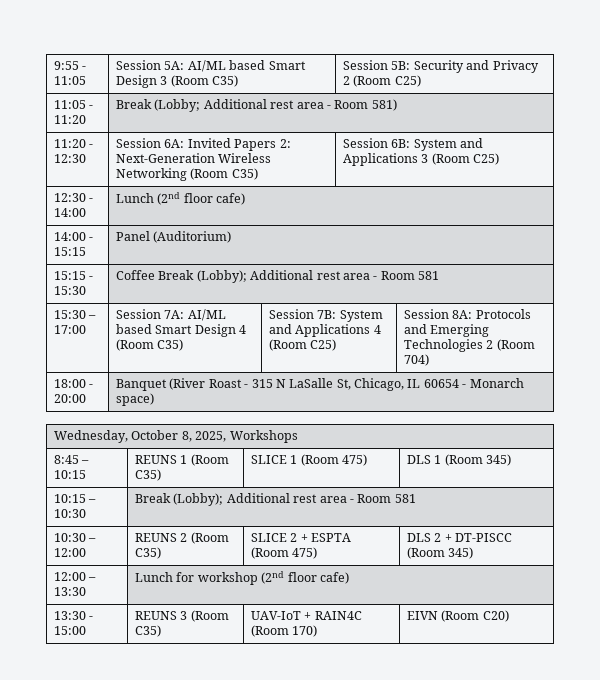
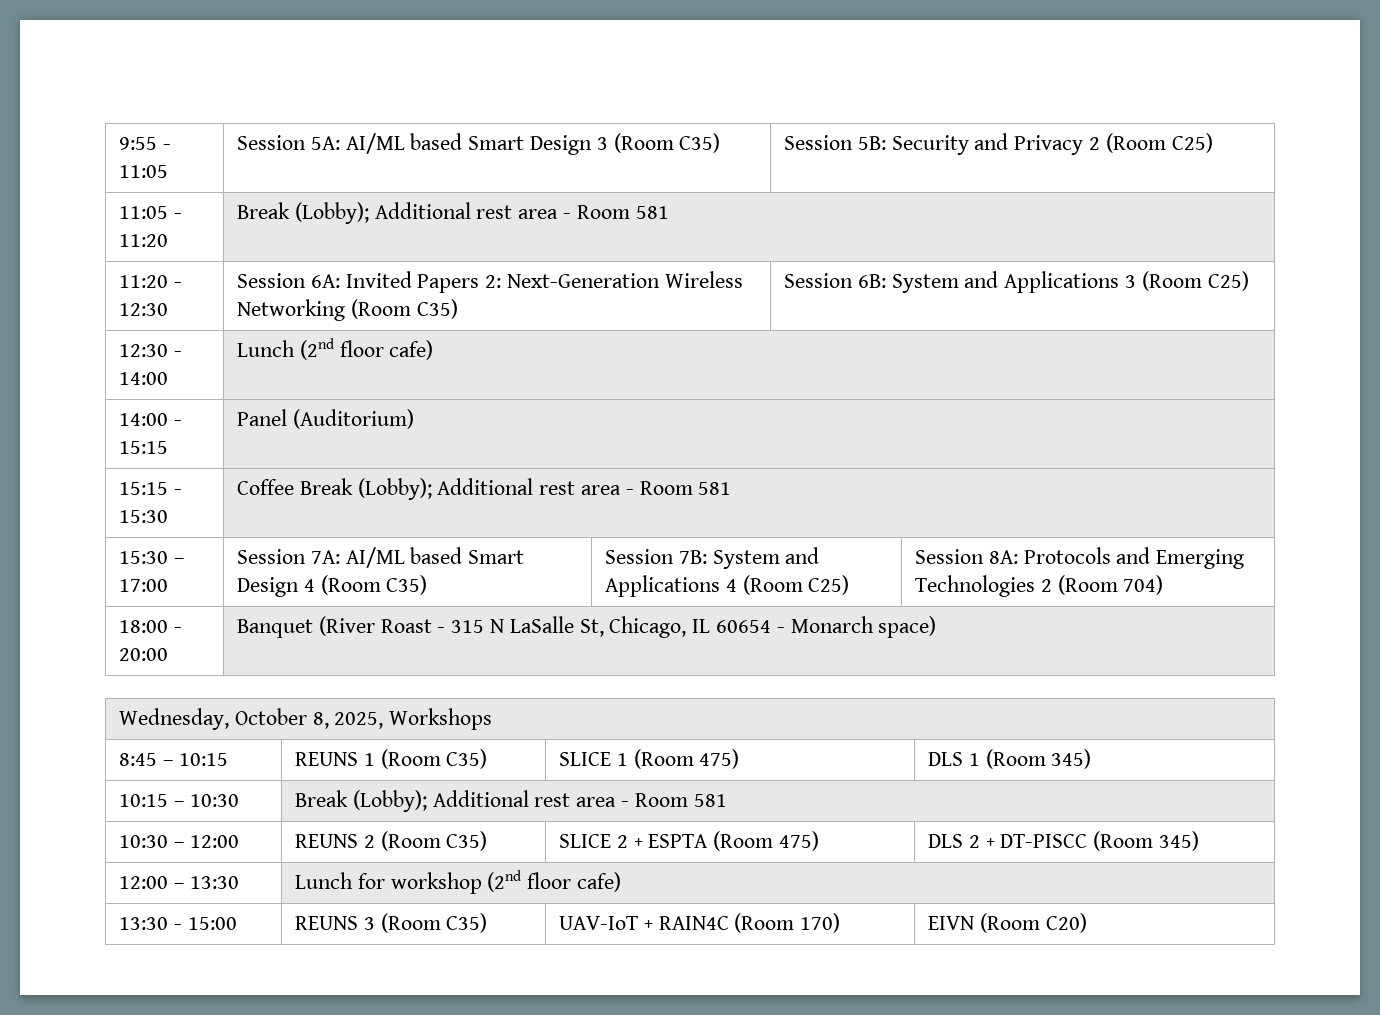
- 11:05 - 11:20 | Break (Lobby; Additional rest area - Room 581)
+ 11:05 - 11:20 | Break (Lobby); Additional rest area - Room 581

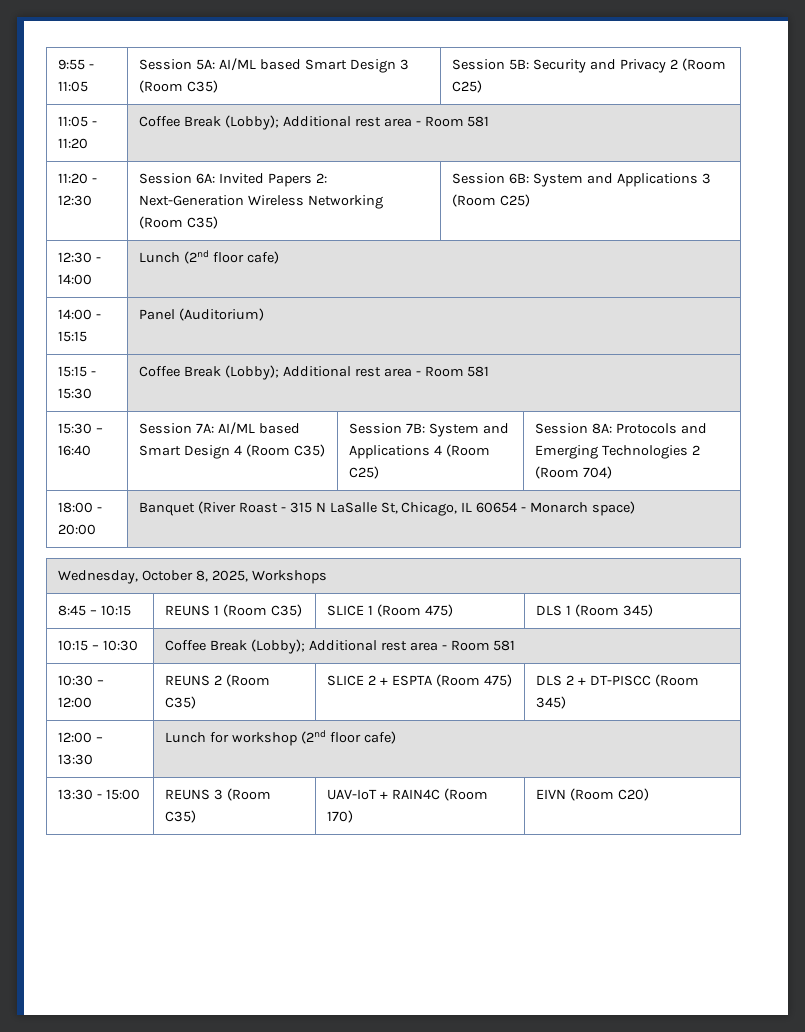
- 11:05 - 11:20 | Break (Lobby); Additional rest area - Room 581
+ 11:05 - 11:20 | Coffee Break (Lobby); Additional rest area - Room 581
- 15:30 – 17:00 | Session 7A: AI/ML based Smart Design 4 (Room C35) | Session 7B: System and Applications 4 (Room C25) | Session 8A: Protocols and Emerging Technologies 2 (Room 704)
+ 15:30 – 16:40 | Session 7A: AI/ML based Smart Design 4 (Room C35) | Session 7B: System and Applications 4 (Room C25) | Session 8A: Protocols and Emerging Technologies 2 (Room 704)
- 10:15 – 10:30 | Break (Lobby); Additional rest area - Room 581
+ 10:15 – 10:30 | Coffee Break (Lobby); Additional rest area - Room 581

